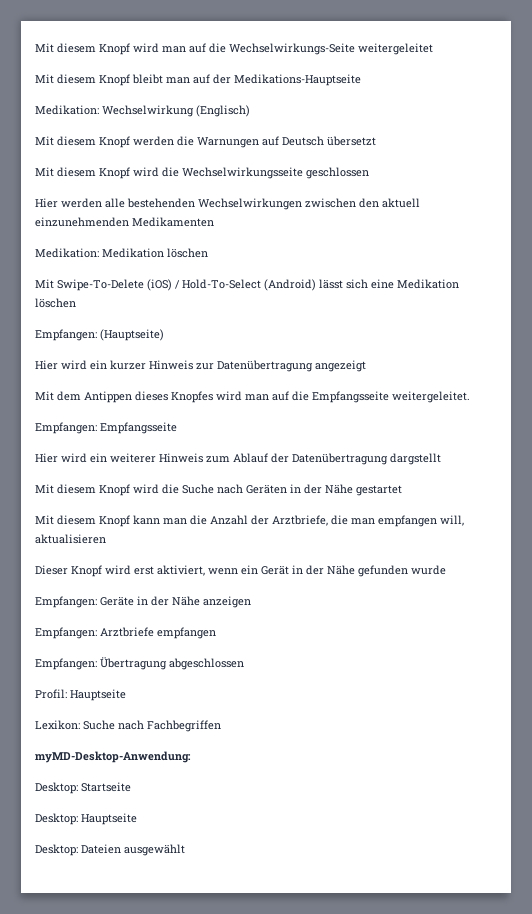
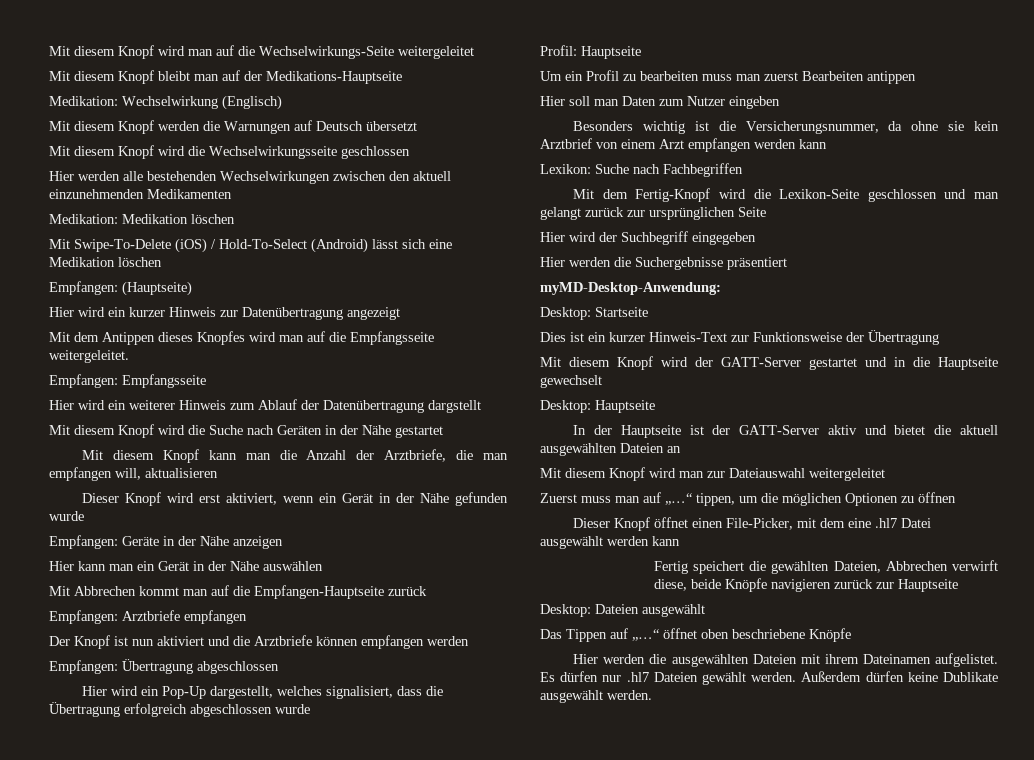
+ Hier kann man ein Gerät in der Nähe auswählen
+ Mit Abbrechen kommt man auf die Empfangen-Hauptseite zurück
  Empfangen: Arztbriefe empfangen
+ Der Knopf ist nun aktiviert und die Arztbriefe können empfangen werden
  Empfangen: Übertragung abgeschlossen
+ Hier wird ein Pop-Up dargestellt, welches signalisiert, dass die Übertragung erfolgreich abgeschlossen wurde
  Profil: Hauptseite
+ Um ein Profil zu bearbeiten muss man zuerst Bearbeiten antippen
+ Hier soll man Daten zum Nutzer eingeben
+ Besonders wichtig ist die Versicherungsnummer, da ohne sie kein Arztbrief von einem Arzt empfangen werden kann
  Lexikon: Suche nach Fachbegriffen
+ Mit dem Fertig-Knopf wird die Lexikon-Seite geschlossen und man gelangt zurück zur ursprünglichen Seite
+ Hier wird der Suchbegriff eingegeben
+ Hier werden die Suchergebnisse präsentiert
  myMD-Desktop-Anwendung:
  Desktop: Startseite
+ Dies ist ein kurzer Hinweis-Text zur Funktionsweise der Übertragung
+ Mit diesem Knopf wird der GATT-Server gestartet und in die Hauptseite gewechselt
  Desktop: Hauptseite
+ In der Hauptseite ist der GATT-Server aktiv und bietet die aktuell ausgewählten Dateien an
+ Mit diesem Knopf wird man zur Dateiauswahl weitergeleitet
+ Zuerst muss man auf „…“ tippen, um die möglichen Optionen zu öffnen
+ Dieser Knopf öffnet einen File-Picker, mit dem eine .hl7 Datei ausgewählt werden kann
+ Fertig speichert die gewählten Dateien, Abbrechen verwirft diese, beide Knöpfe navigieren zurück zur Hauptseite
  Desktop: Dateien ausgewählt
+ Das Tippen auf „…“ öffnet oben beschriebene Knöpfe
+ Hier werden die ausgewählten Dateien mit ihrem Dateinamen aufgelistet. Es dürfen nur .hl7 Dateien gewählt werden. Außerdem dürfen keine Dublikate ausgewählt werden.

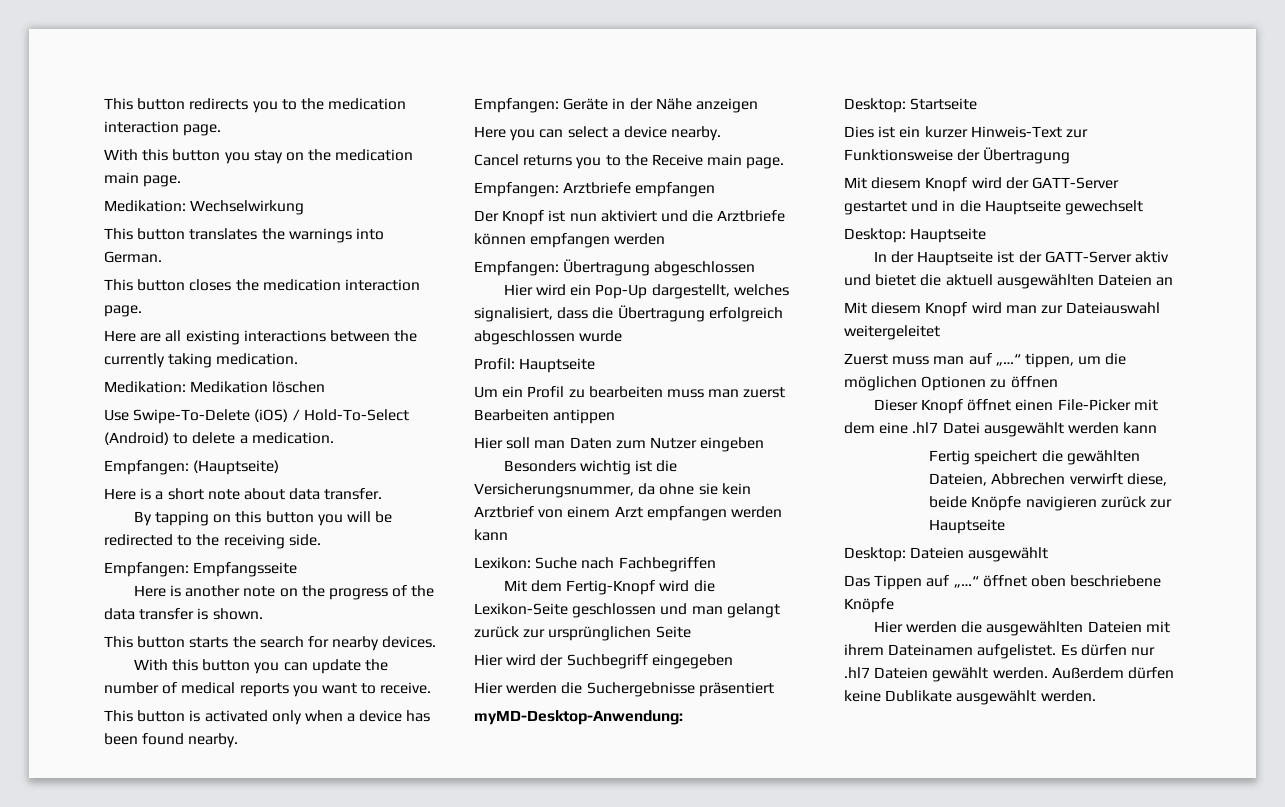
- Mit diesem Knopf wird man auf die Wechselwirkungs-Seite weitergeleitet
- Mit diesem Knopf bleibt man auf der Medikations-Hauptseite
- Medikation: Wechselwirkung (Englisch)
- Mit diesem Knopf werden die Warnungen auf Deutsch übersetzt
- Mit diesem Knopf wird die Wechselwirkungsseite geschlossen
- Hier werden alle bestehenden Wechselwirkungen zwischen den aktuell einzunehmenden Medikamenten
+ This button redirects you to the medication interaction page.
+ With this button you stay on the medication main page.
+ Medikation: Wechselwirkung
+ This button translates the warnings into German.
+ This button closes the medication interaction page.
+ Here are all existing interactions between the currently taking medication.
- Mit Swipe-To-Delete (iOS) / Hold-To-Select (Android) lässt sich eine Medikation löschen
+ Use Swipe-To-Delete (iOS) / Hold-To-Select (Android) to delete a medication.
  Empfangen: (Hauptseite)
- Hier wird ein kurzer Hinweis zur Datenübertragung angezeigt
- Mit dem Antippen dieses Knopfes wird man auf die Empfangsseite weitergeleitet.
+ Here is a short note about data transfer.
+ By tapping on this button you will be redirected to the receiving side.
  Empfangen: Empfangsseite
- Hier wird ein weiterer Hinweis zum Ablauf der Datenübertragung dargstellt
- Mit diesem Knopf wird die Suche nach Geräten in der Nähe gestartet
- Mit diesem Knopf kann man die Anzahl der Arztbriefe, die man empfangen will, aktualisieren
- Dieser Knopf wird erst aktiviert, wenn ein Gerät in der Nähe gefunden wurde
+ Here is another note on the progress of the data transfer is shown.
+ This button starts the search for nearby devices.
+ With this button you can update the number of medical reports you want to receive.
+ This button is activated only when a device has been found nearby.
- Hier kann man ein Gerät in der Nähe auswählen
- Mit Abbrechen kommt man auf die Empfangen-Hauptseite zurück
+ Here you can select a device nearby.
+ Cancel returns you to the Receive main page.
- Dieser Knopf öffnet einen File-Picker, mit dem eine .hl7 Datei ausgewählt werden kann
+ Dieser Knopf öffnet einen File-Picker mit dem eine .hl7 Datei ausgewählt werden kann

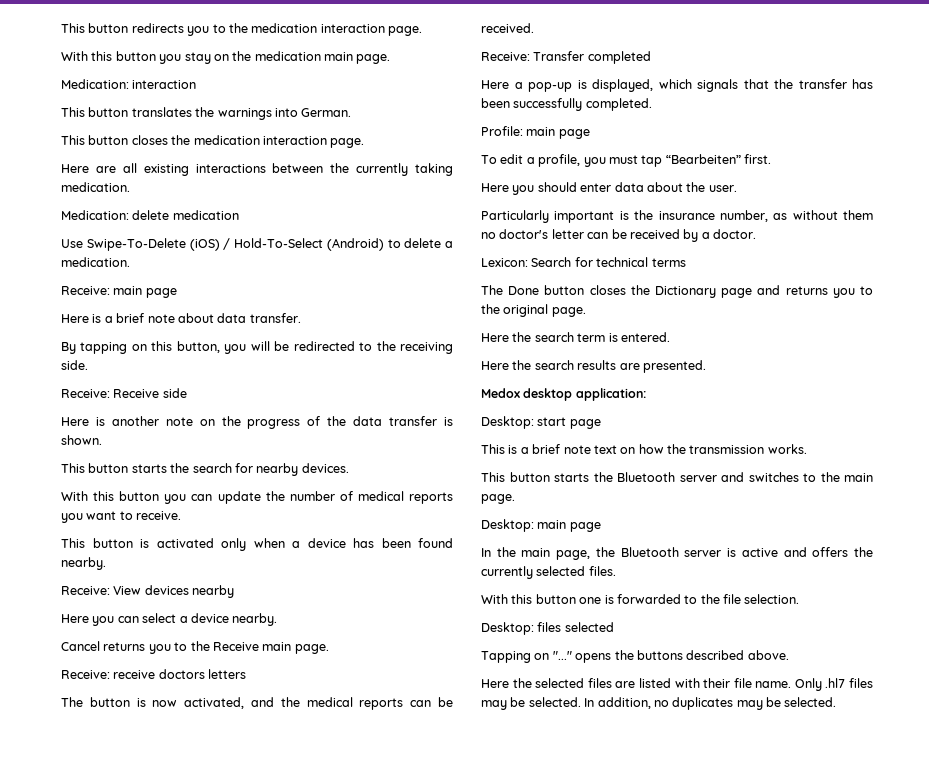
- Medikation: Wechselwirkung
+ Medication: interaction
- Medikation: Medikation löschen
+ Medication: delete medication
- Empfangen: (Hauptseite)
+ Receive: main page
- Here is a short note about data transfer.
+ Here is a brief note about data transfer.
- By tapping on this button you will be redirected to the receiving side.
+ By tapping on this button, you will be redirected to the receiving side.
- Empfangen: Empfangsseite
+ Receive: Receive side
- Empfangen: Geräte in der Nähe anzeigen
+ Receive: View devices nearby
- Empfangen: Arztbriefe empfangen
- Der Knopf ist nun aktiviert und die Arztbriefe können empfangen werden
- Empfangen: Übertragung abgeschlossen
- Hier wird ein Pop-Up dargestellt, welches signalisiert, dass die Übertragung erfolgreich abgeschlossen wurde
- Profil: Hauptseite
- Um ein Profil zu bearbeiten muss man zuerst Bearbeiten antippen
- Hier soll man Daten zum Nutzer eingeben
- Besonders wichtig ist die Versicherungsnummer, da ohne sie kein Arztbrief von einem Arzt empfangen werden kann
- Lexikon: Suche nach Fachbegriffen
- Mit dem Fertig-Knopf wird die Lexikon-Seite geschlossen und man gelangt zurück zur ursprünglichen Seite
- Hier wird der Suchbegriff eingegeben
- Hier werden die Suchergebnisse präsentiert
- myMD-Desktop-Anwendung:
- Desktop: Startseite
- Dies ist ein kurzer Hinweis-Text zur Funktionsweise der Übertragung
- Mit diesem Knopf wird der GATT-Server gestartet und in die Hauptseite gewechselt
- Desktop: Hauptseite
- In der Hauptseite ist der GATT-Server aktiv und bietet die aktuell ausgewählten Dateien an
- Mit diesem Knopf wird man zur Dateiauswahl weitergeleitet
- Zuerst muss man auf „…“ tippen, um die möglichen Optionen zu öffnen
- Dieser Knopf öffnet einen File-Picker mit dem eine .hl7 Datei ausgewählt werden kann
- Fertig speichert die gewählten Dateien, Abbrechen verwirft diese, beide Knöpfe navigieren zurück zur Hauptseite
- Desktop: Dateien ausgewählt
- Das Tippen auf „…“ öffnet oben beschriebene Knöpfe
- Hier werden die ausgewählten Dateien mit ihrem Dateinamen aufgelistet. Es dürfen nur .hl7 Dateien gewählt werden. Außerdem dürfen keine Dublikate ausgewählt werden.
+ Receive: receive doctors letters
+ The button is now activated, and the medical reports can be received.
+ Receive: Transfer completed
+ Here a pop-up is displayed, which signals that the transfer has been successfully completed.
+ Profile: main page
+ To edit a profile, you must tap “Bearbeiten” first.
+ Here you should enter data about the user.
+ Particularly important is the insurance number, as without them no doctor's letter can be received by a doctor.
+ Lexicon: Search for technical terms
+ The Done button closes the Dictionary page and returns you to the original page.
+ Here the search term is entered.
+ Here the search results are presented.
+ Medox desktop application:
+ Desktop: start page
+ This is a brief note text on how the transmission works.
+ This button starts the Bluetooth server and switches to the main page.
+ Desktop: main page
+ In the main page, the Bluetooth server is active and offers the currently selected files.
+ With this button one is forwarded to the file selection.
+ Desktop: files selected
+ Tapping on "..." opens the buttons described above.
+ Here the selected files are listed with their file name. Only .hl7 files may be selected. In addition, no duplicates may be selected.

